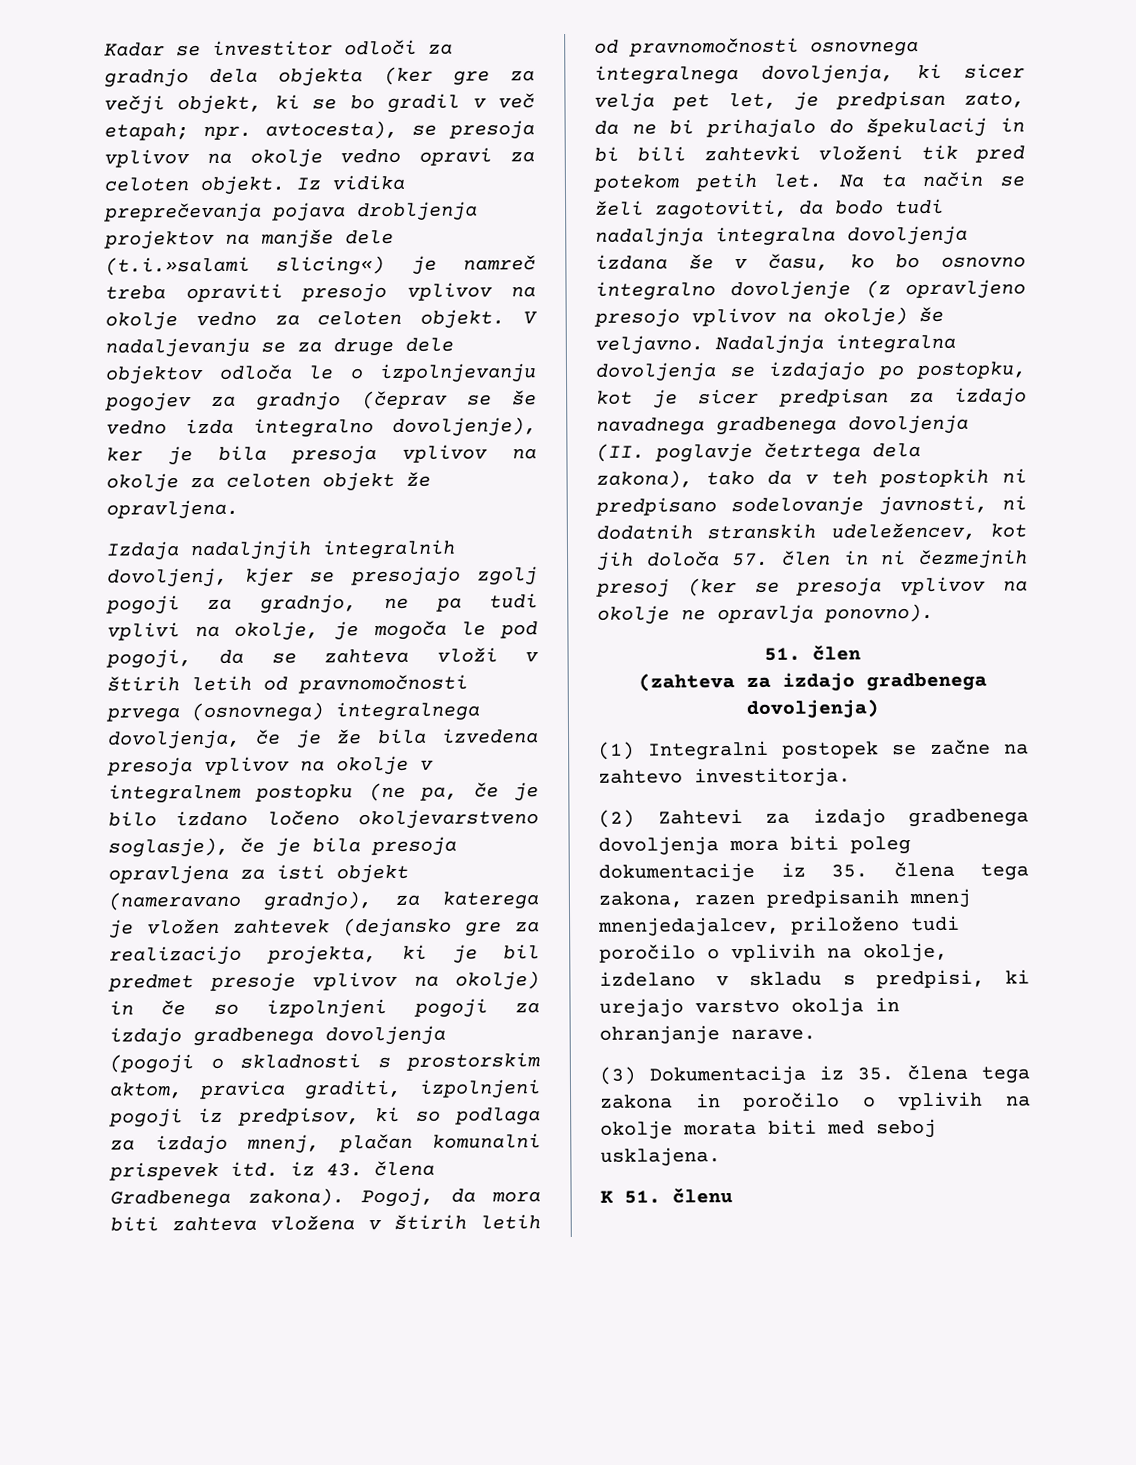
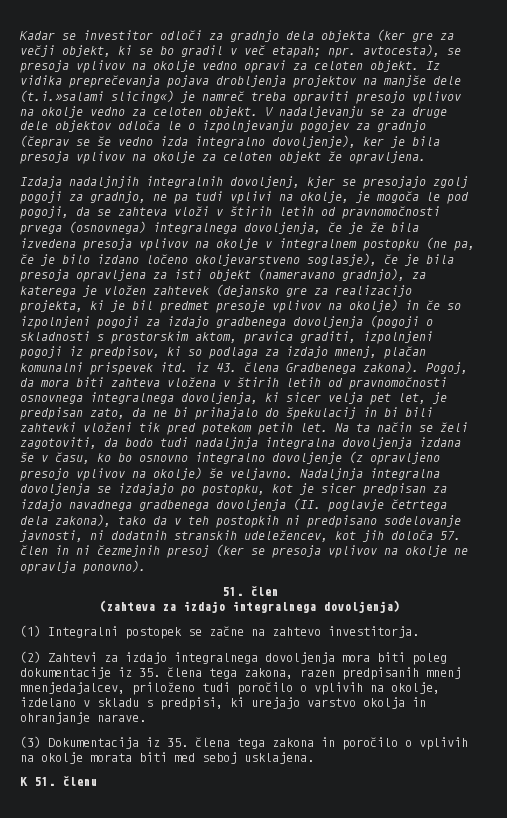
- (zahteva za izdajo gradbenega dovoljenja)
+ (zahteva za izdajo integralnega dovoljenja)
- (2) Zahtevi za izdajo gradbenega dovoljenja mora biti poleg dokumentacije iz 35. člena tega zakona, razen predpisanih mnenj mnenjedajalcev, priloženo tudi poročilo o vplivih na okolje, izdelano v skladu s predpisi, ki urejajo varstvo okolja in ohranjanje narave.
+ (2) Zahtevi za izdajo integralnega dovoljenja mora biti poleg dokumentacije iz 35. člena tega zakona, razen predpisanih mnenj mnenjedajalcev, priloženo tudi poročilo o vplivih na okolje, izdelano v skladu s predpisi, ki urejajo varstvo okolja in ohranjanje narave.

